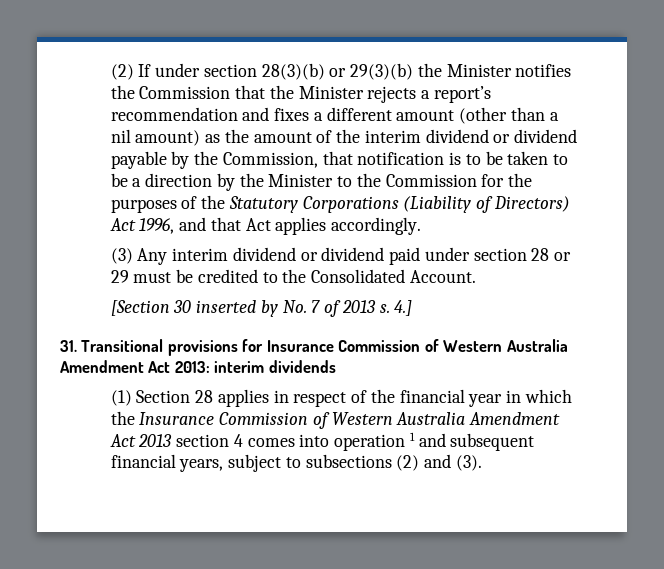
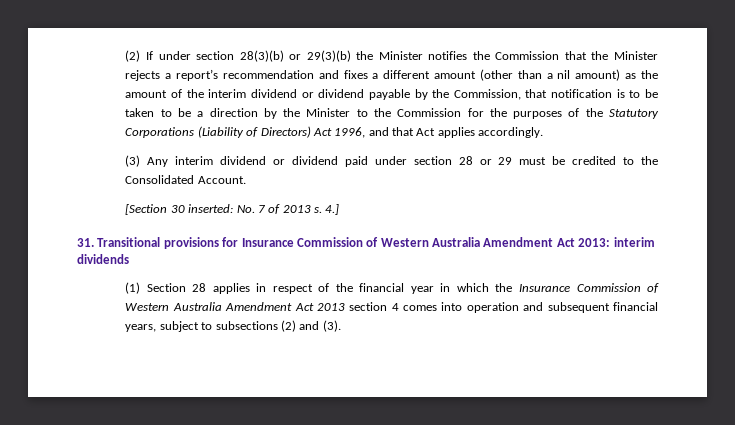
- [Section 30 inserted by No. 7 of 2013 s.
+ [Section 30 inserted: No. 7 of 2013 s.
- (1) Section 28 applies in respect of the financial year in which the Insurance Commission of Western Australia Amendment Act 2013 section 4 comes into operation 1 and subsequent financial years, subject to subsections (2) and (3).
+ (1) Section 28 applies in respect of the financial year in which the Insurance Commission of Western Australia Amendment Act 2013 section 4 comes into operation and subsequent financial years, subject to subsections (2) and (3).

